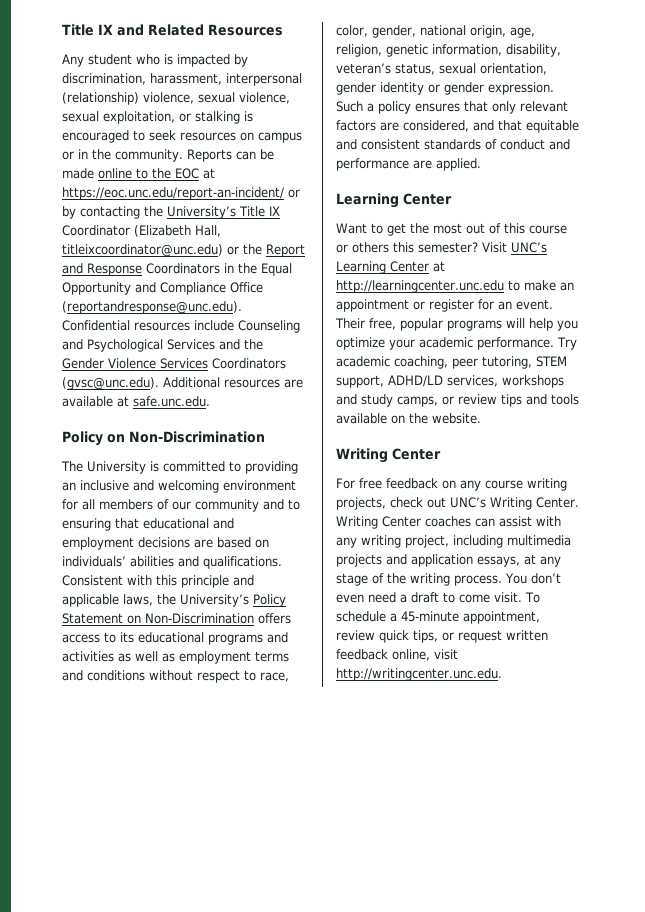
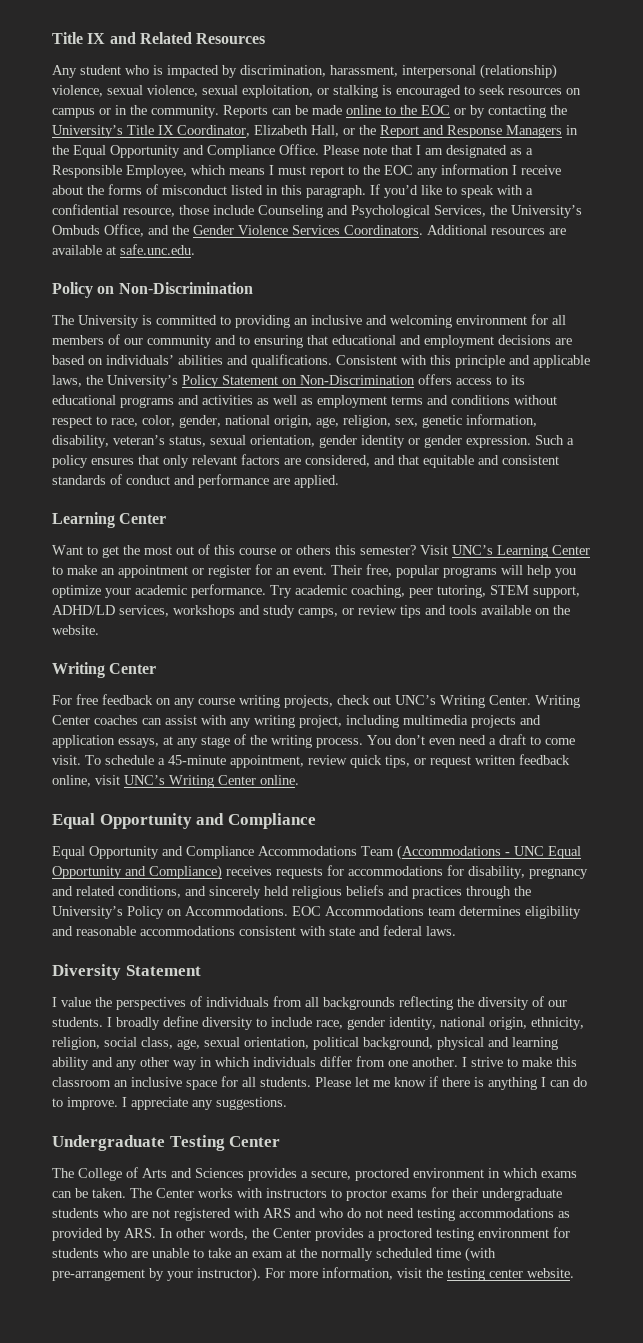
- Reports can be made online to the EOC at https://eoc.unc.edu/report-an-incident/ or by contacting the University’s Title IX Coordinator (Elizabeth Hall, titleixcoordinator@unc.edu) or the Report and Response Coordinators in the Equal Opportunity and Compliance Office (reportandresponse@unc.edu). Confidential resources include Counseling and Psychological Services and the Gender Violence Services Coordinators (gvsc@unc.edu). Additional resources are available at safe.unc.edu.
+ Reports can be made online to the EOC or by contacting the University’s Title IX Coordinator, Elizabeth Hall, or the Report and Response Managers in the Equal Opportunity and Compliance Office. Please note that I am designated as a Responsible Employee, which means I must report to the EOC any information I receive about the forms of misconduct listed in this paragraph. If you’d like to speak with a confidential resource, those include Counseling and Psychological Services, the University’s Ombuds Office, and the Gender Violence Services Coordinators. Additional resources are available at safe.unc.edu.
- Consistent with this principle and applicable laws, the University’s Policy Statement on Non-Discrimination offers access to its educational programs and activities as well as employment terms and conditions without respect to race, color, gender, national origin, age, religion, genetic information, disability, veteran’s status, sexual orientation, gender identity or gender expression.
+ Consistent with this principle and applicable laws, the University’s Policy Statement on Non-Discrimination offers access to its educational programs and activities as well as employment terms and conditions without respect to race, color, gender, national origin, age, religion, sex, genetic information, disability, veteran’s status, sexual orientation, gender identity or gender expression.
- Visit UNC’s Learning Center at http://learningcenter.unc.edu to make an appointment or register for an event.
+ Visit UNC’s Learning Center to make an appointment or register for an event.
- To schedule a 45-minute appointment, review quick tips, or request written feedback online, visit http://writingcenter.unc.edu.
+ To schedule a 45-minute appointment, review quick tips, or request written feedback online, visit UNC’s Writing Center online.
+ Equal Opportunity and Compliance
+ Equal Opportunity and Compliance Accommodations Team (Accommodations - UNC Equal Opportunity and Compliance) receives requests for accommodations for disability, pregnancy and related conditions, and sincerely held religious beliefs and practices through the University’s Policy on Accommodations. EOC Accommodations team determines eligibility and reasonable accommodations consistent with state and federal laws.
+ Diversity Statement
+ I value the perspectives of individuals from all backgrounds reflecting the diversity of our students. I broadly define diversity to include race, gender identity, national origin, ethnicity, religion, social class, age, sexual orientation, political background, physical and learning ability and any other way in which individuals differ from one another. I strive to make this classroom an inclusive space for all students. Please let me know if there is anything I can do to improve. I appreciate any suggestions.
+ Undergraduate Testing Center
+ The College of Arts and Sciences provides a secure, proctored environment in which exams can be taken. The Center works with instructors to proctor exams for their undergraduate students who are not registered with ARS and who do not need testing accommodations as provided by ARS. In other words, the Center provides a proctored testing environment for students who are unable to take an exam at the normally scheduled time (with pre-arrangement by your instructor). For more information, visit the testing center website.

